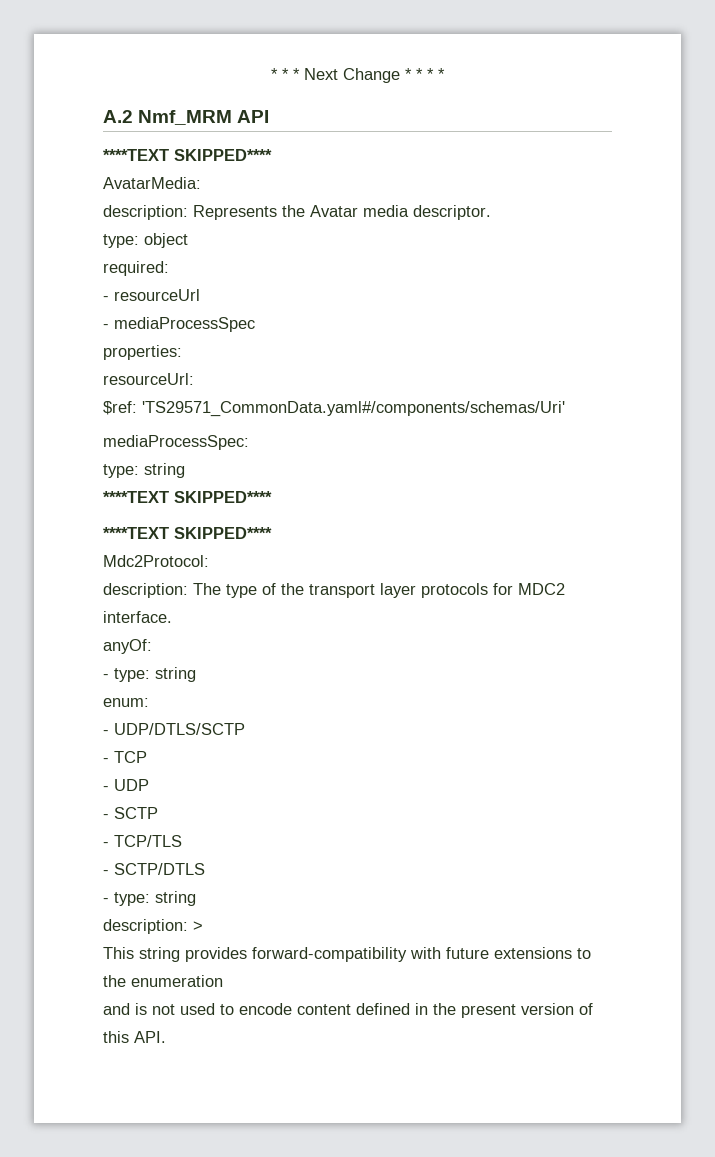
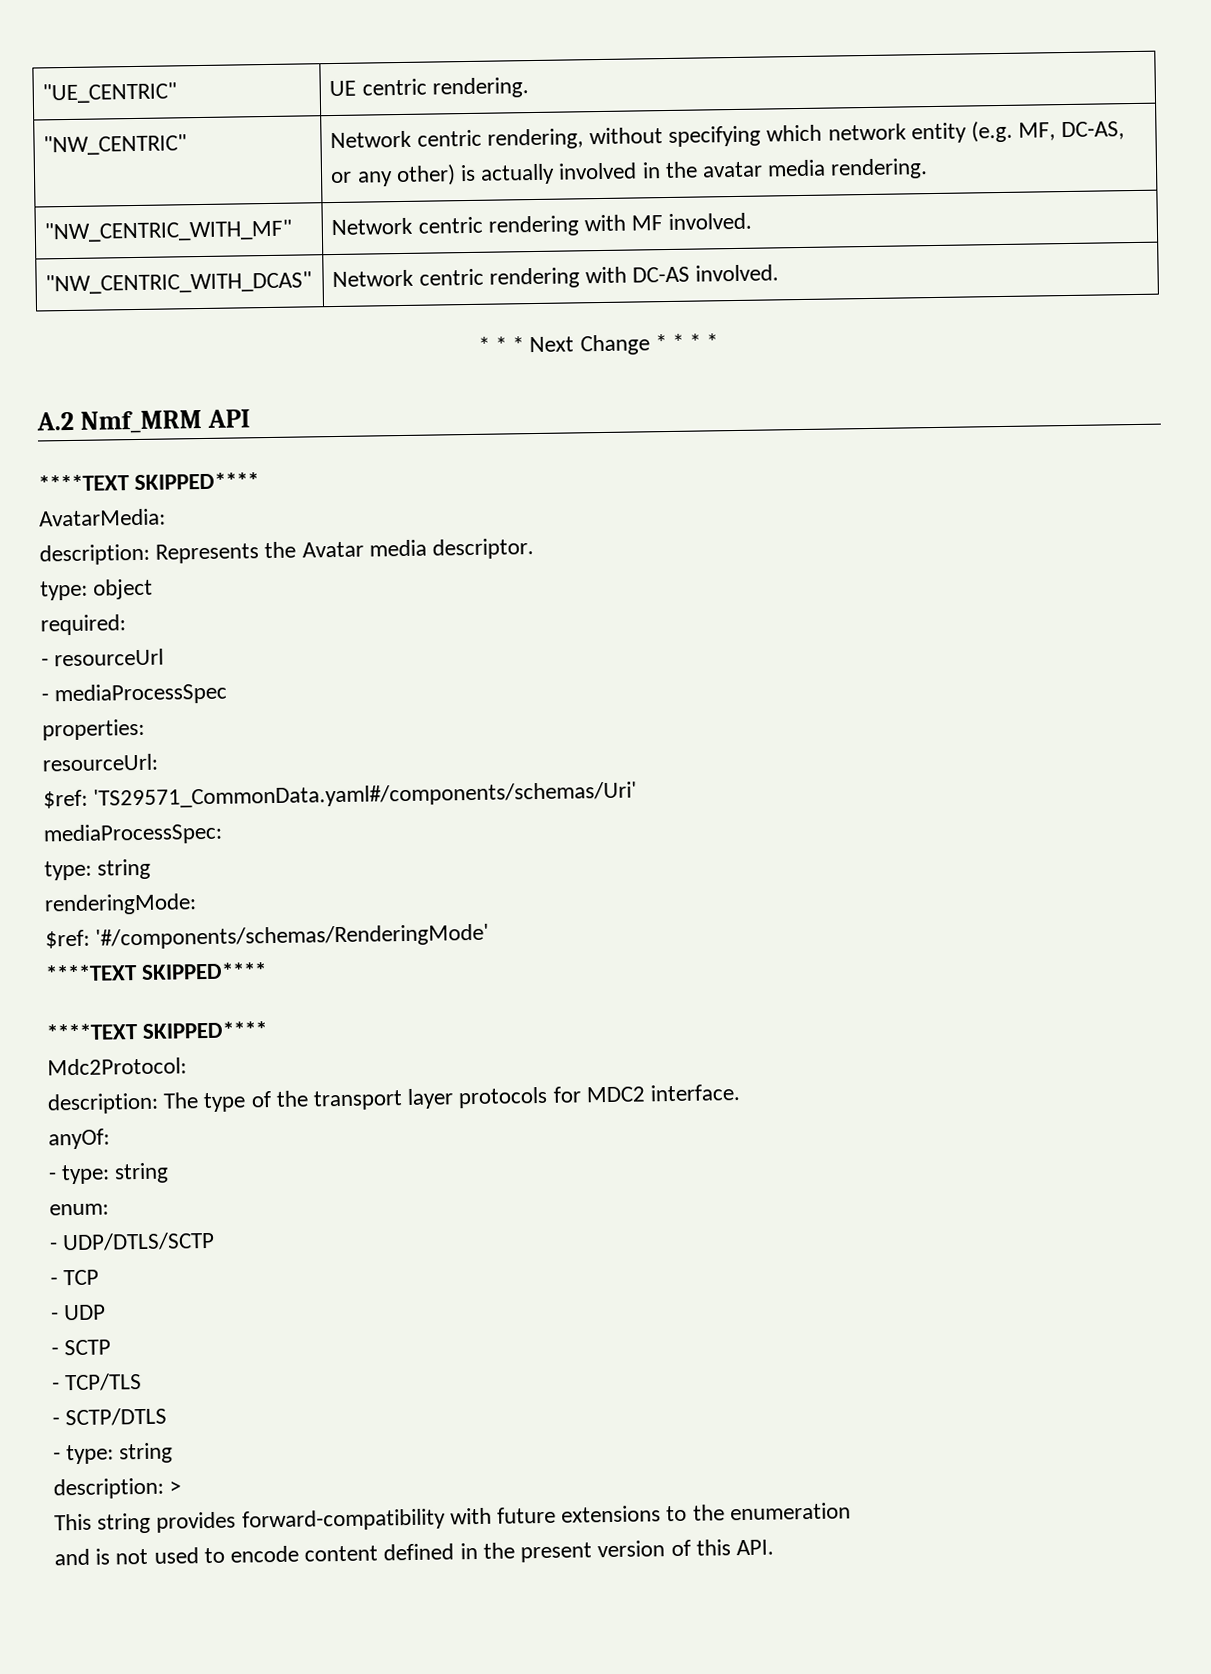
+ "UE_CENTRIC" | UE centric rendering.
+ "NW_CENTRIC" | Network centric rendering, without specifying which network entity (e.g. MF, DC-AS, or any other) is actually involved in the avatar media rendering.
+ "NW_CENTRIC_WITH_MF" | Network centric rendering with MF involved.
+ "NW_CENTRIC_WITH_DCAS" | Network centric rendering with DC-AS involved.
+ renderingMode:
+ $ref: '#/components/schemas/RenderingMode'

